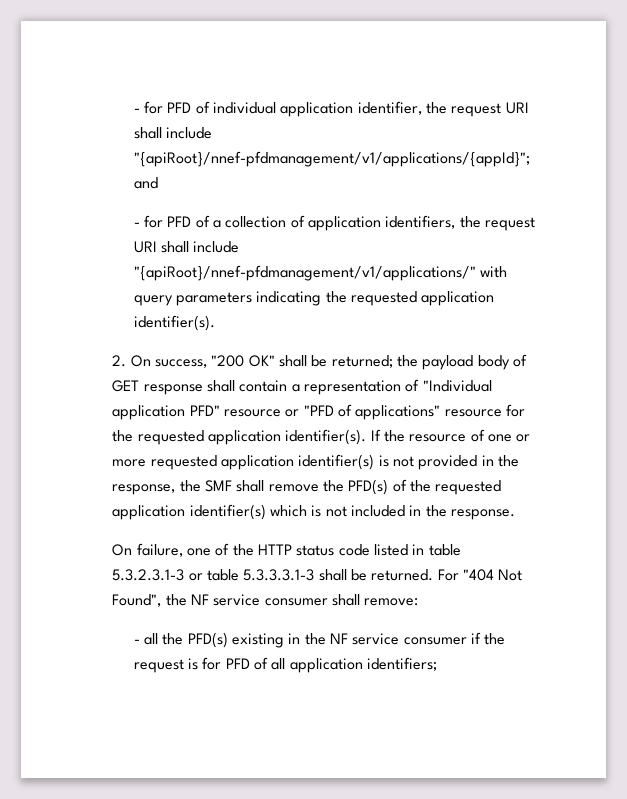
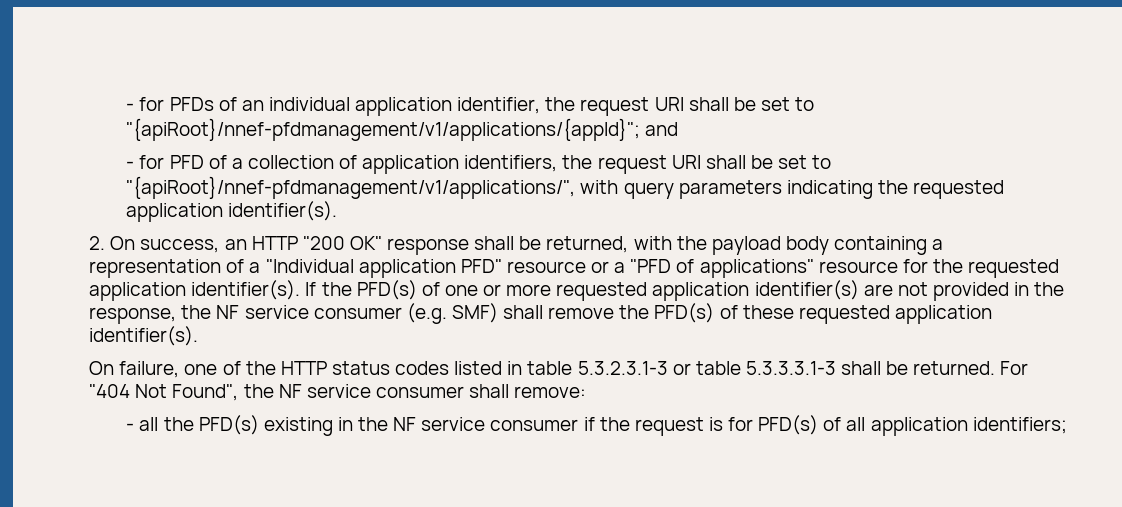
- - for PFD of individual application identifier, the request URI shall include "{apiRoot}/nnef-pfdmanagement/v1/applications/{appId}"; and
+ - for PFDs of an individual application identifier, the request URI shall be set to "{apiRoot}/nnef-pfdmanagement/v1/applications/{appId}"; and
- - for PFD of a collection of application identifiers, the request URI shall include "{apiRoot}/nnef-pfdmanagement/v1/applications/" with query parameters indicating the requested application identifier(s).
+ - for PFD of a collection of application identifiers, the request URI shall be set to "{apiRoot}/nnef-pfdmanagement/v1/applications/", with query parameters indicating the requested application identifier(s).
- 2. On success, "200 OK" shall be returned; the payload body of GET response shall contain a representation of "Individual application PFD" resource or "PFD of applications" resource for the requested application identifier(s).
+ 2. On success, an HTTP "200 OK" response shall be returned, with the payload body containing a representation of a "Individual application PFD" resource or a "PFD of applications" resource for the requested application identifier(s).
- If the resource of one or more requested application identifier(s) is not provided in the response, the SMF shall remove the PFD(s) of the requested application identifier(s) which is not included in the response.
+ If the PFD(s) of one or more requested application identifier(s) are not provided in the response, the NF service consumer (e.g. SMF) shall remove the PFD(s) of these requested application identifier(s).
- On failure, one of the HTTP status code listed in table 5.3.2.3.1-3 or table 5.3.3.3.1-3 shall be returned.
+ On failure, one of the HTTP status codes listed in table 5.3.2.3.1-3 or table 5.3.3.3.1-3 shall be returned.
- - all the PFD(s) existing in the NF service consumer if the request is for PFD of all application identifiers;
+ - all the PFD(s) existing in the NF service consumer if the request is for PFD(s) of all application identifiers;

